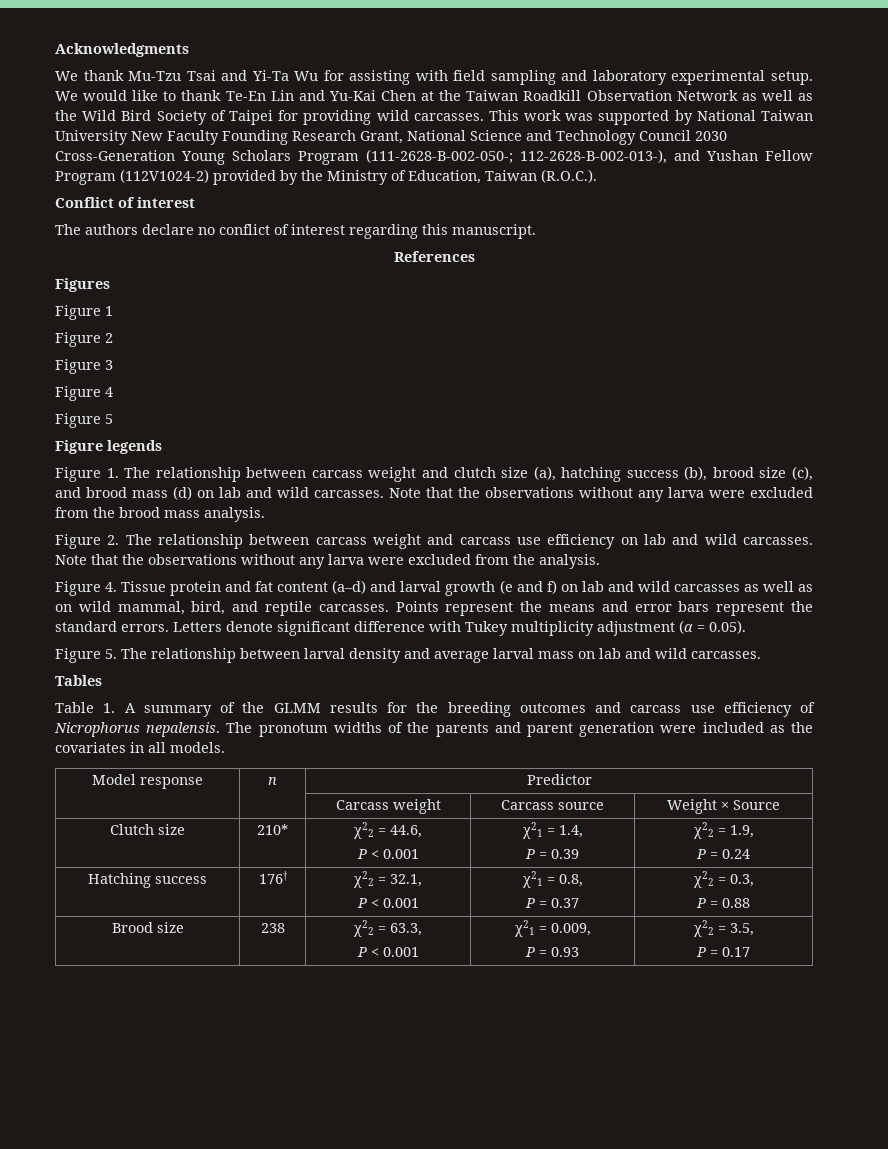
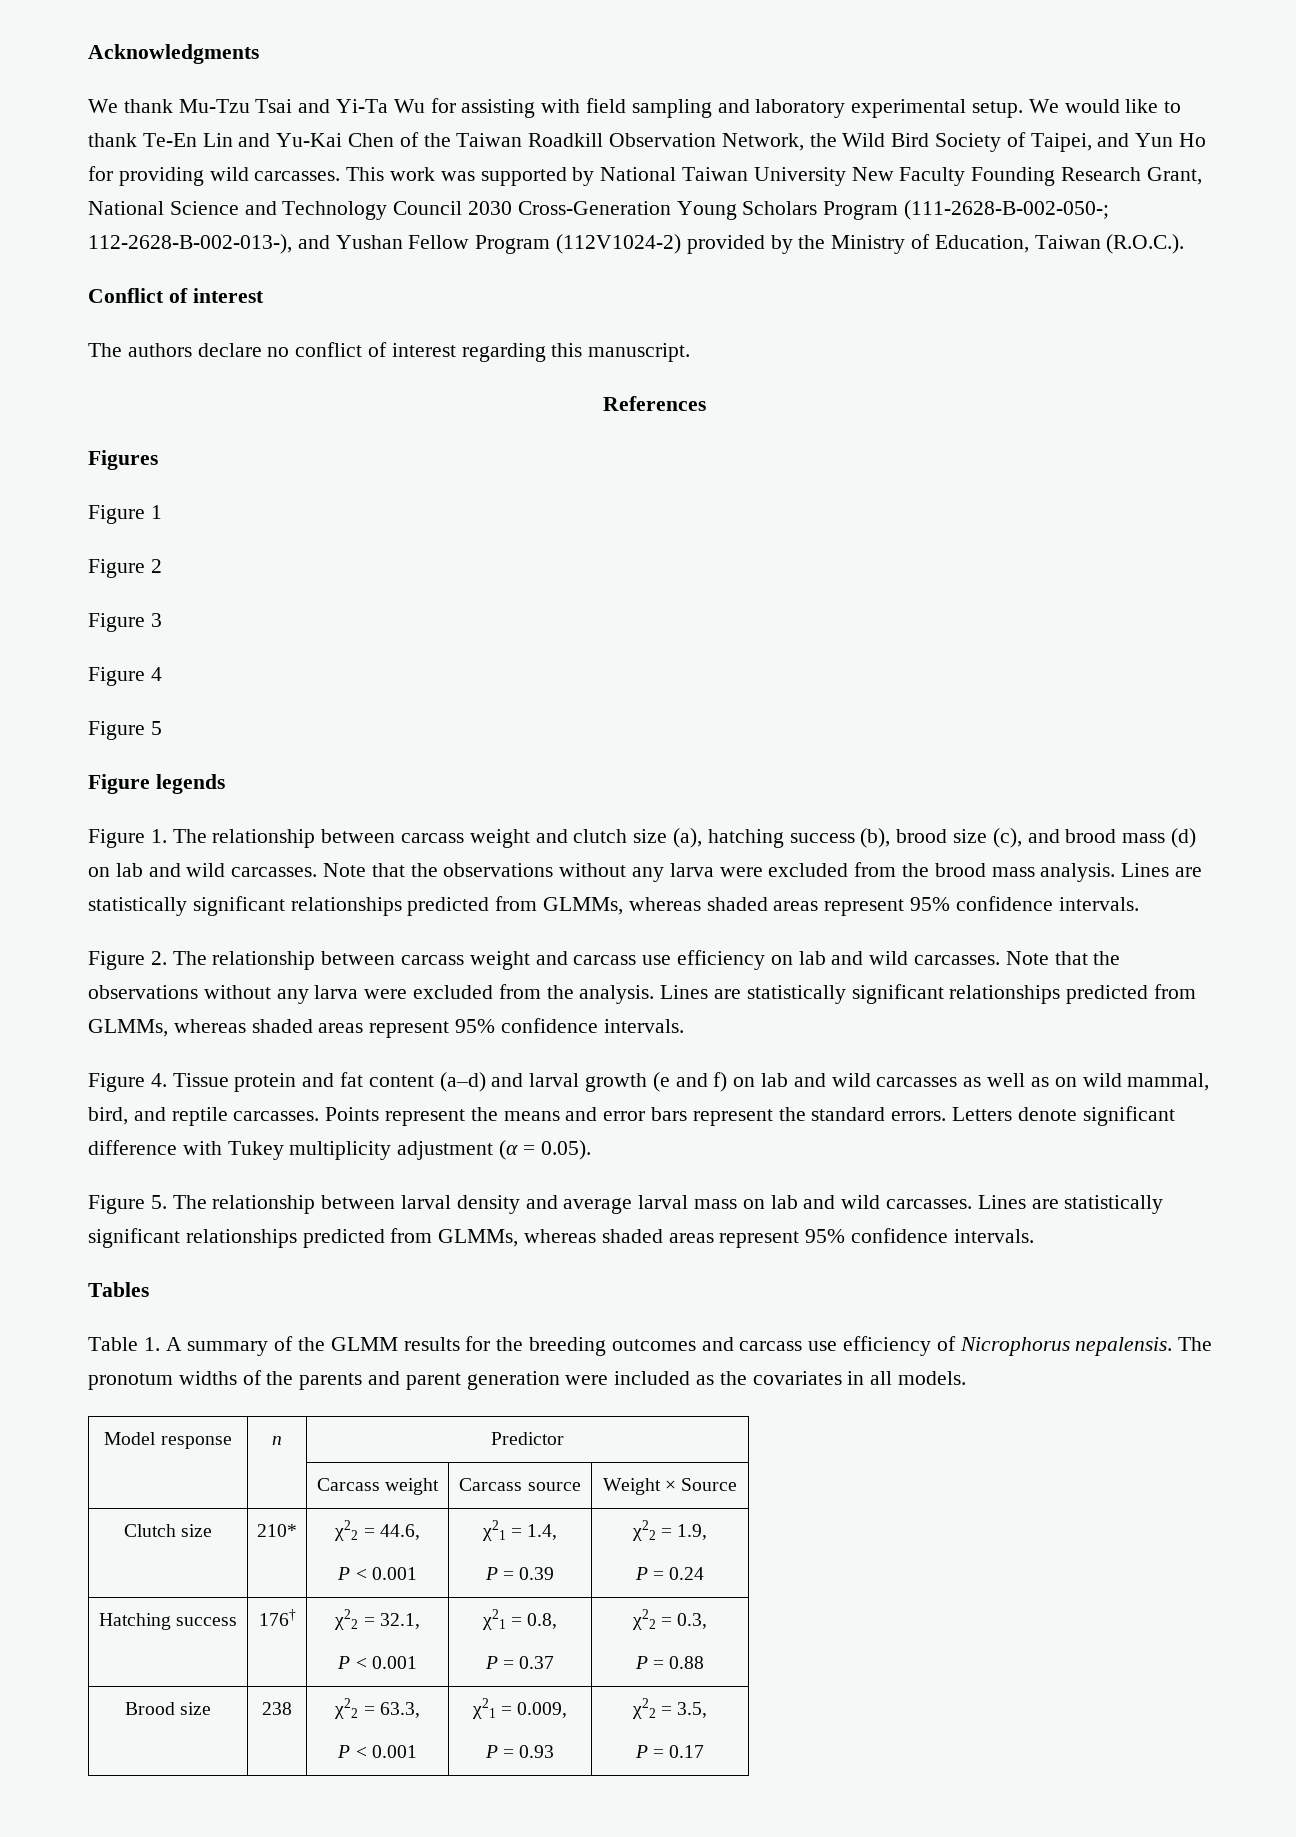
- We would like to thank Te-En Lin and Yu-Kai Chen at the Taiwan Roadkill Observation Network as well as the Wild Bird Society of Taipei for providing wild carcasses.
+ We would like to thank Te-En Lin and Yu-Kai Chen of the Taiwan Roadkill Observation Network, the Wild Bird Society of Taipei, and Yun Ho for providing wild carcasses.
- Note that the observations without any larva were excluded from the brood mass analysis.
+ Note that the observations without any larva were excluded from the brood mass analysis. Lines are statistically significant relationships predicted from GLMMs, whereas shaded areas represent 95% confidence intervals.
- Note that the observations without any larva were excluded from the analysis.
+ Note that the observations without any larva were excluded from the analysis. Lines are statistically significant relationships predicted from GLMMs, whereas shaded areas represent 95% confidence intervals.
- Figure 5. The relationship between larval density and average larval mass on lab and wild carcasses.
+ Figure 5. The relationship between larval density and average larval mass on lab and wild carcasses. Lines are statistically significant relationships predicted from GLMMs, whereas shaded areas represent 95% confidence intervals.

